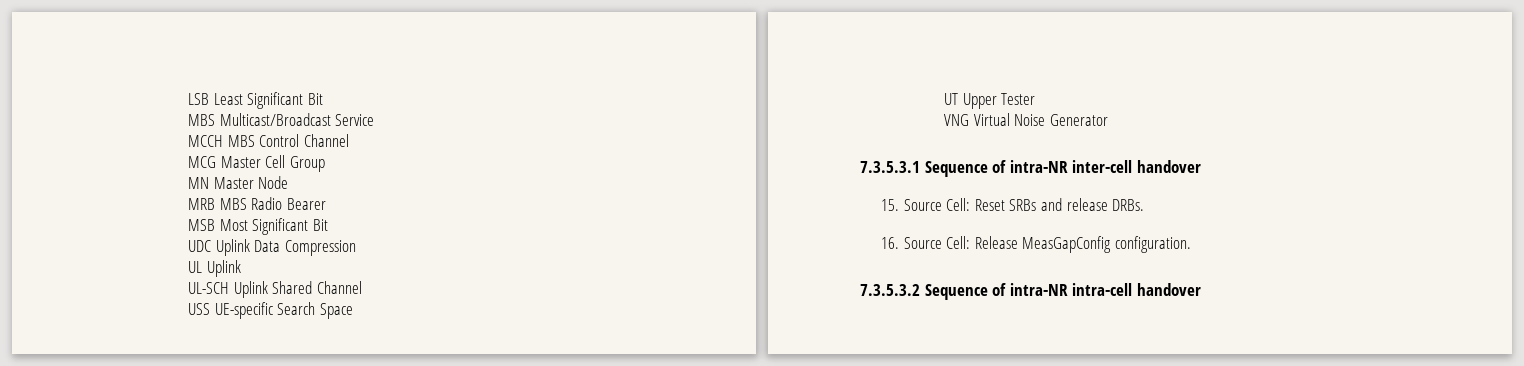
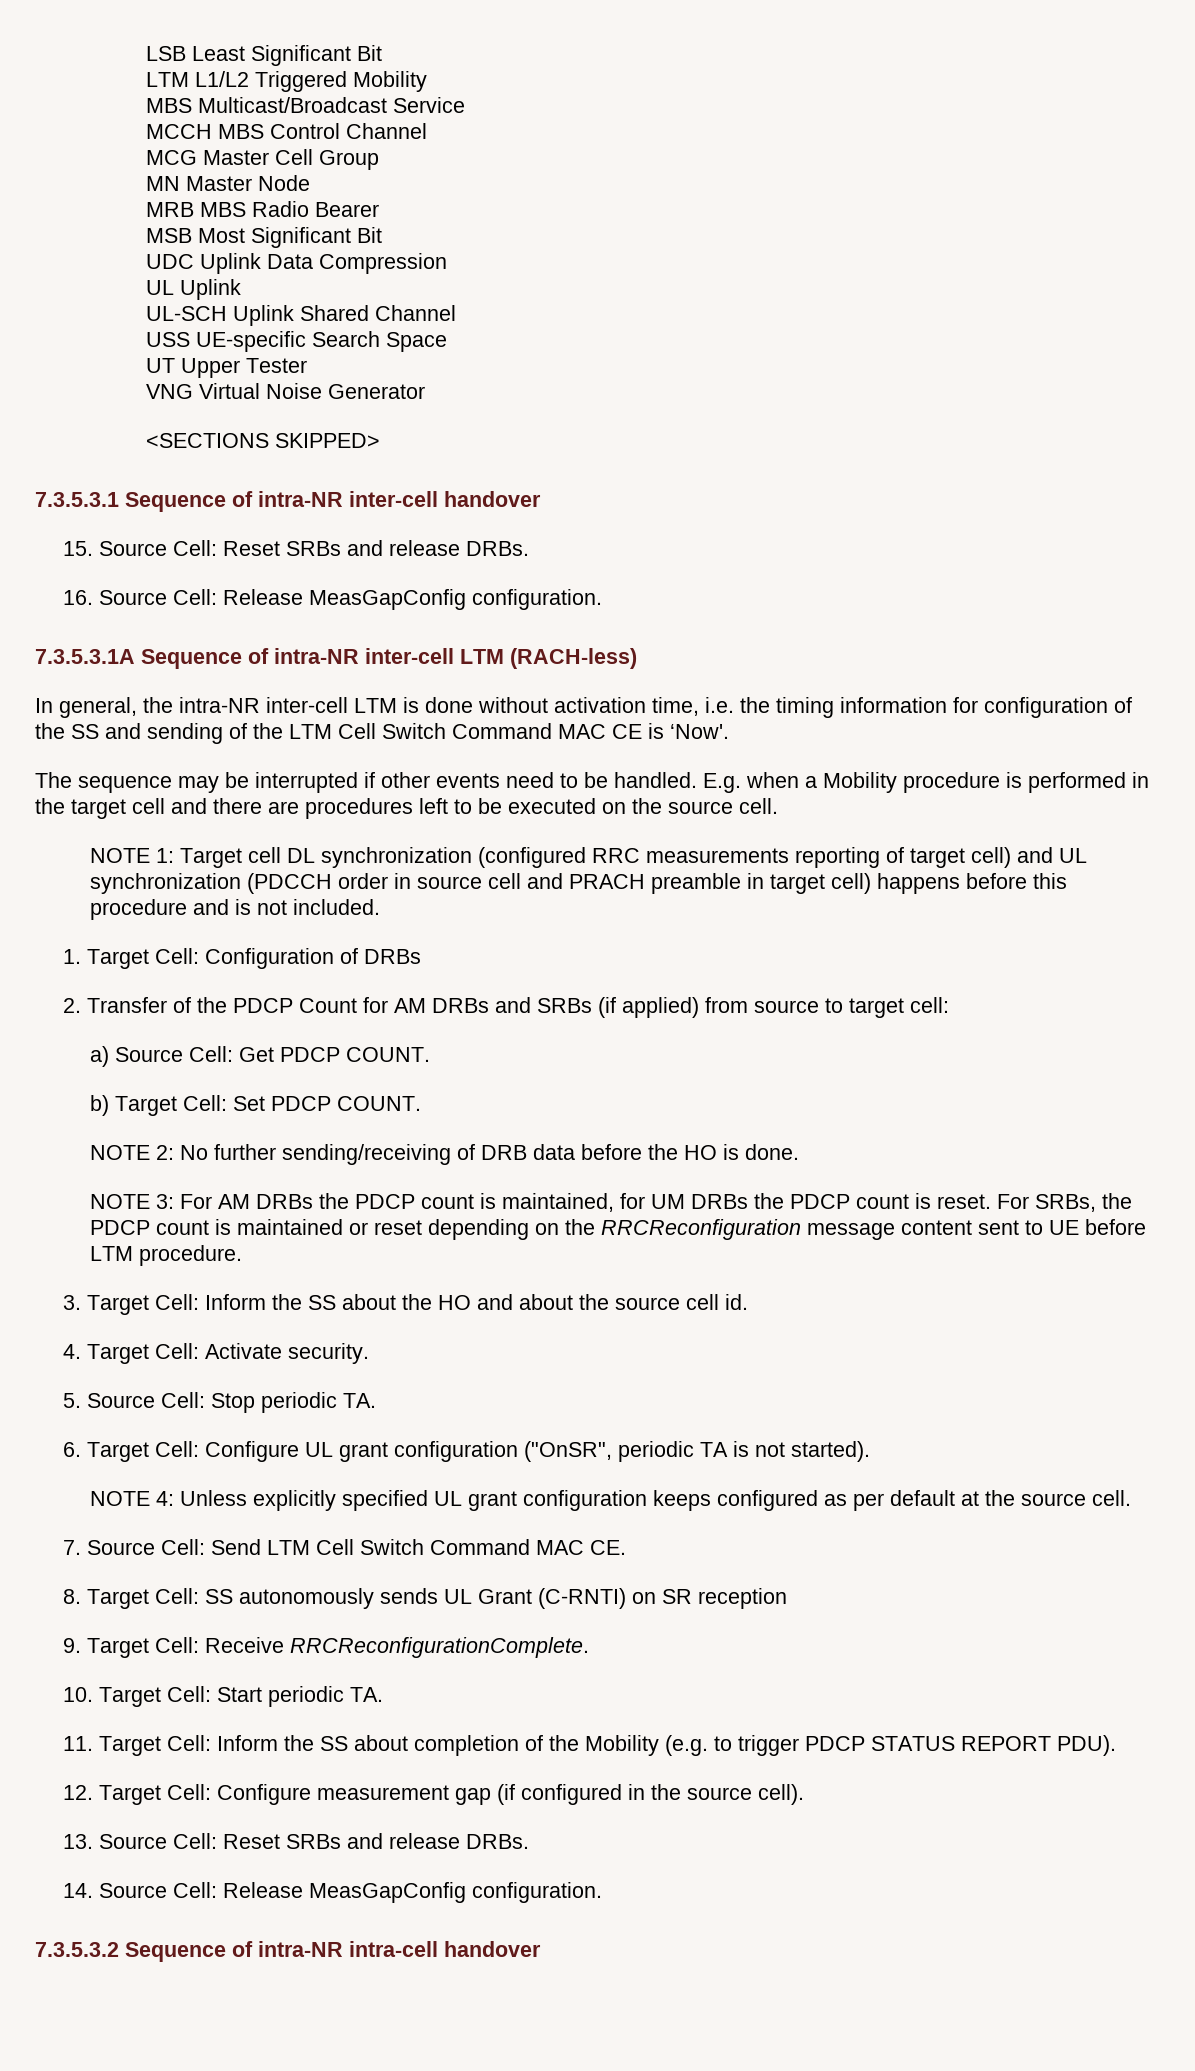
+ LTM L1/L2 Triggered Mobility
+ <SECTIONS SKIPPED>
+ 7.3.5.3.1A Sequence of intra-NR inter-cell LTM (RACH-less)
+ In general, the intra-NR inter-cell LTM is done without activation time, i.e. the timing information for configuration of the SS and sending of the LTM Cell Switch Command MAC CE is ‘Now'.
+ The sequence may be interrupted if other events need to be handled. E.g. when a Mobility procedure is performed in the target cell and there are procedures left to be executed on the source cell.
+ NOTE 1: Target cell DL synchronization (configured RRC measurements reporting of target cell) and UL synchronization (PDCCH order in source cell and PRACH preamble in target cell) happens before this procedure and is not included.
+ 1. Target Cell: Configuration of DRBs
+ 2. Transfer of the PDCP Count for AM DRBs and SRBs (if applied) from source to target cell:
+ a) Source Cell: Get PDCP COUNT.
+ b) Target Cell: Set PDCP COUNT.
+ NOTE 2: No further sending/receiving of DRB data before the HO is done.
+ NOTE 3: For AM DRBs the PDCP count is maintained, for UM DRBs the PDCP count is reset. For SRBs, the PDCP count is maintained or reset depending on the RRCReconfiguration message content sent to UE before LTM procedure.
+ 3. Target Cell: Inform the SS about the HO and about the source cell id.
+ 4. Target Cell: Activate security.
+ 5. Source Cell: Stop periodic TA.
+ 6. Target Cell: Configure UL grant configuration ("OnSR", periodic TA is not started).
+ NOTE 4: Unless explicitly specified UL grant configuration keeps configured as per default at the source cell.
+ 7. Source Cell: Send LTM Cell Switch Command MAC CE.
+ 8. Target Cell: SS autonomously sends UL Grant (C-RNTI) on SR reception
+ 9. Target Cell: Receive RRCReconfigurationComplete.
+ 10. Target Cell: Start periodic TA.
+ 11. Target Cell: Inform the SS about completion of the Mobility (e.g. to trigger PDCP STATUS REPORT PDU).
+ 12. Target Cell: Configure measurement gap (if configured in the source cell).
+ 13. Source Cell: Reset SRBs and release DRBs.
+ 14. Source Cell: Release MeasGapConfig configuration.

